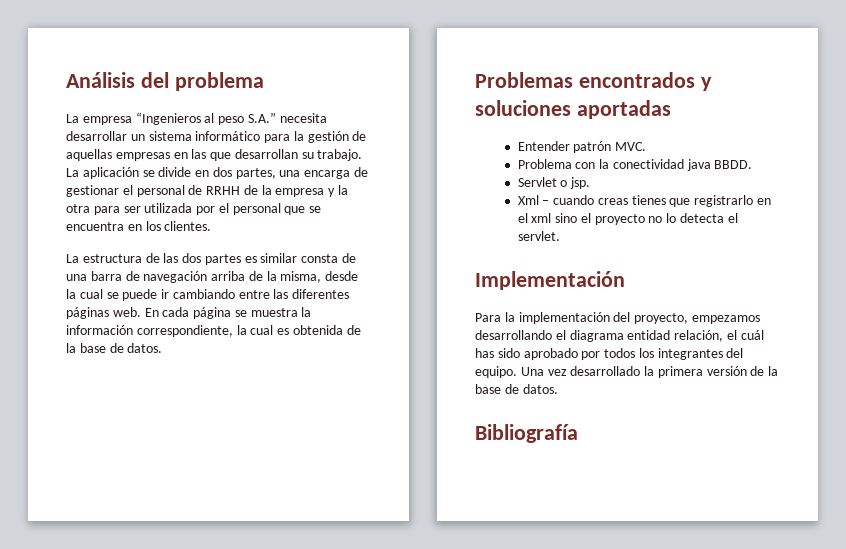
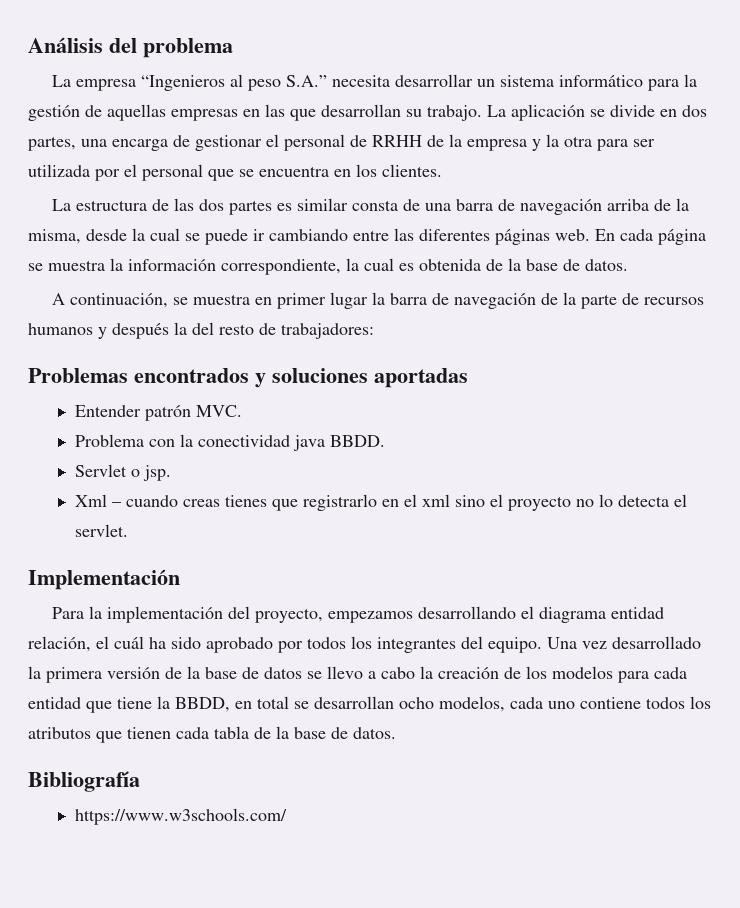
+ A continuación, se muestra en primer lugar la barra de navegación de la parte de recursos humanos y después la del resto de trabajadores:
- Para la implementación del proyecto, empezamos desarrollando el diagrama entidad relación, el cuál has sido aprobado por todos los integrantes del equipo.
+ Para la implementación del proyecto, empezamos desarrollando el diagrama entidad relación, el cuál ha sido aprobado por todos los integrantes del equipo.
- Una vez desarrollado la primera versión de la base de datos.
+ Una vez desarrollado la primera versión de la base de datos se llevo a cabo la creación de los modelos para cada entidad que tiene la BBDD, en total se desarrollan ocho modelos, cada uno contiene todos los atributos que tienen cada tabla de la base de datos.
+ https://www.w3schools.com/

